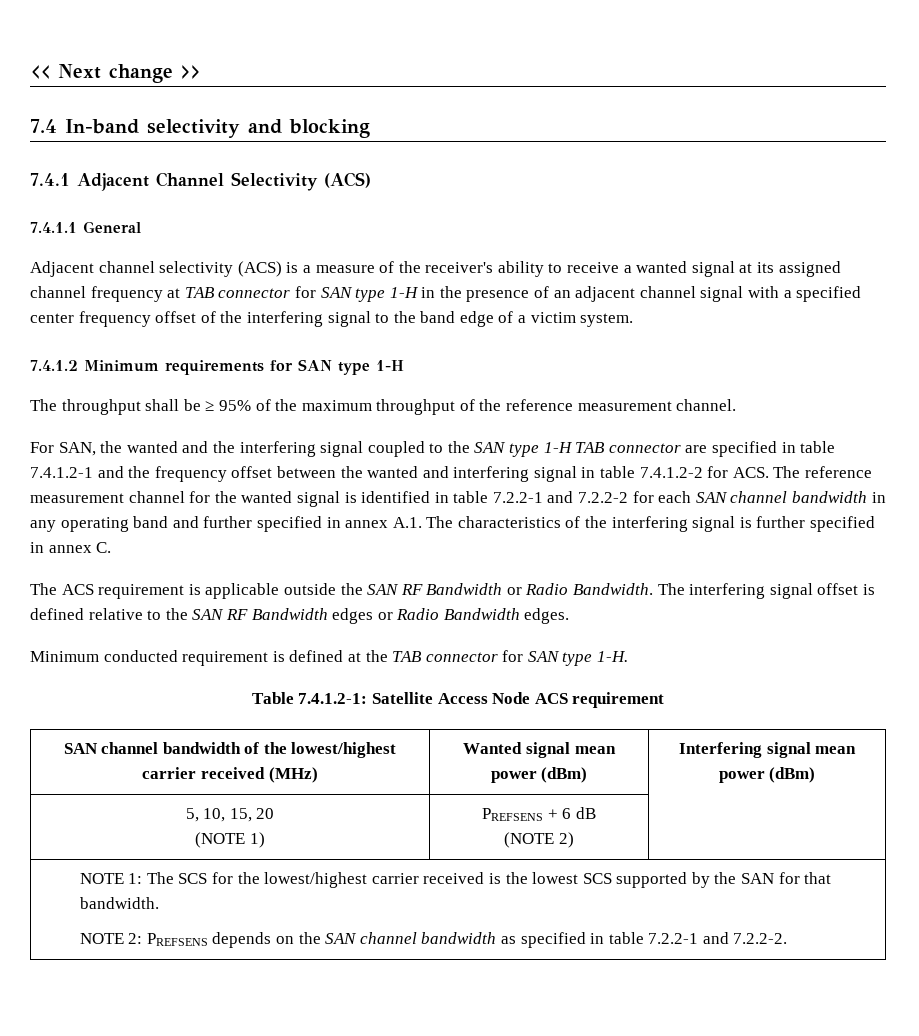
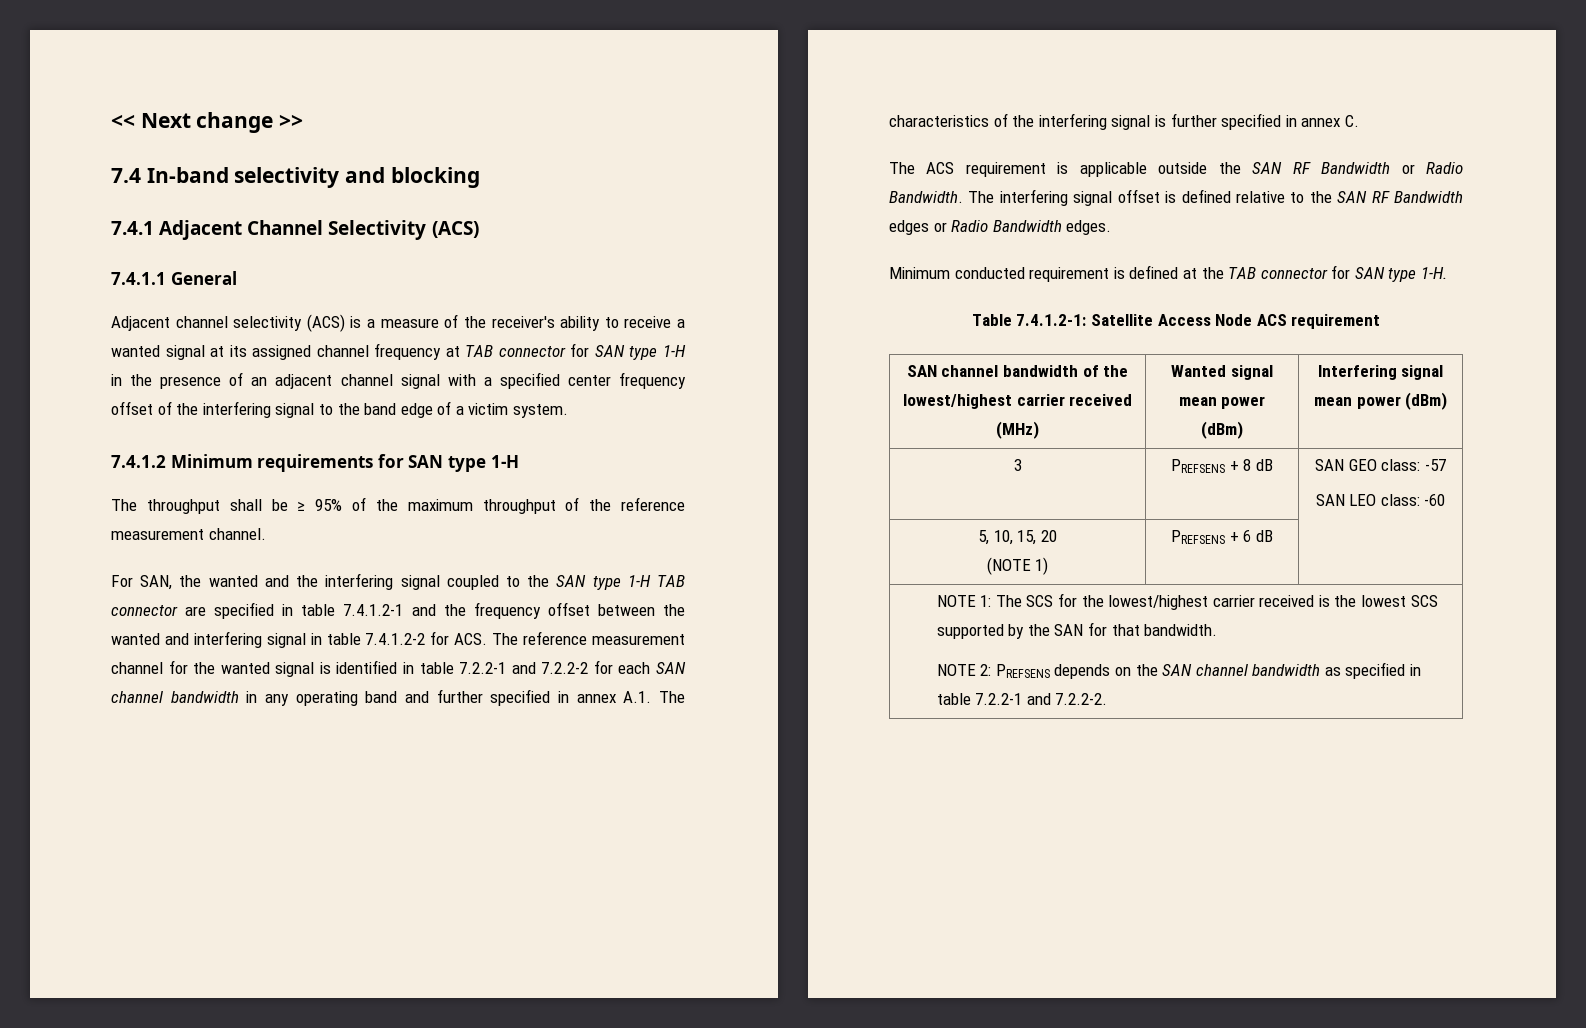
+ 3 | PREFSENS + 8 dB | SAN GEO class: -57
+ SAN LEO class: -60
  5, 10, 15, 20
- (NOTE 1) | PREFSENS + 6 dB
- (NOTE 2) |
+ (NOTE 1) | PREFSENS + 6 dB |

